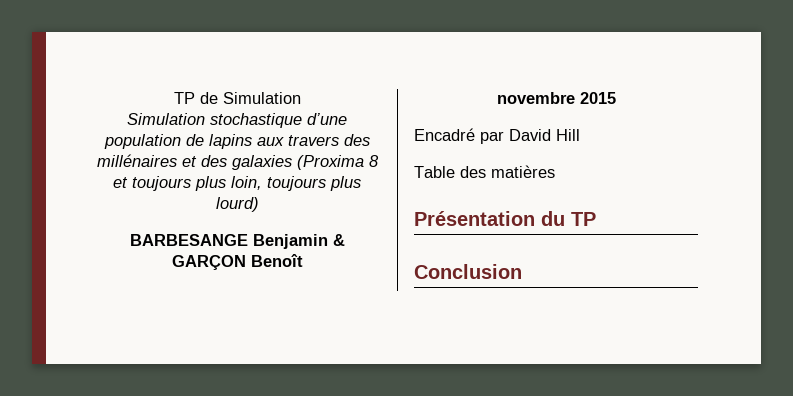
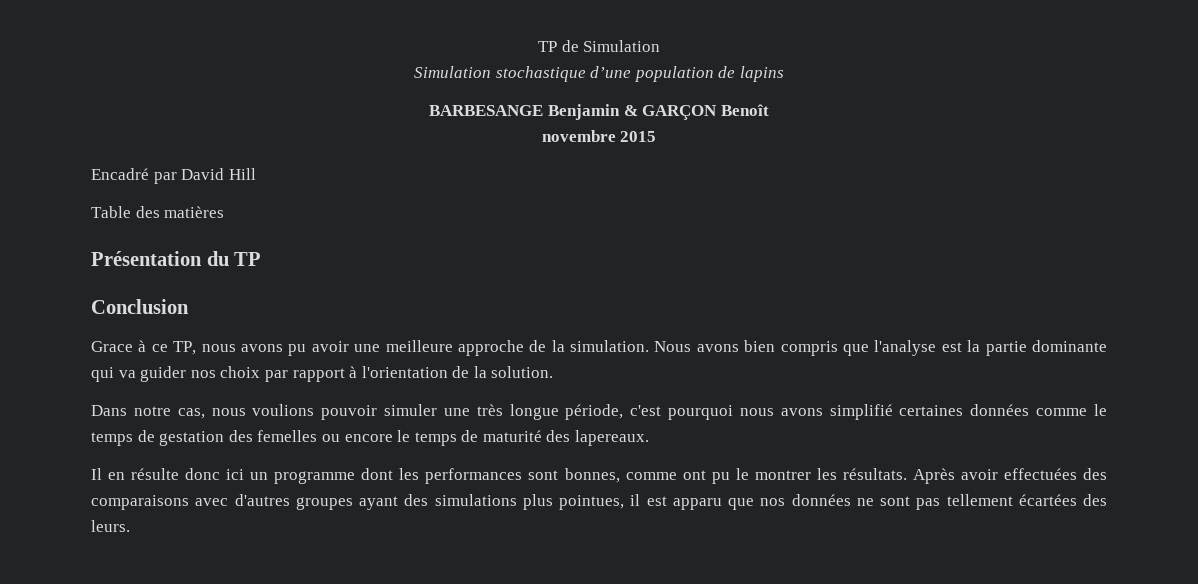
- Simulation stochastique d’une population de lapins aux travers des millénaires et des galaxies (Proxima 8 et toujours plus loin, toujours plus lourd)
+ Simulation stochastique d’une population de lapins
+ Grace à ce TP, nous avons pu avoir une meilleure approche de la simulation. Nous avons bien compris que l'analyse est la partie dominante qui va guider nos choix par rapport à l'orientation de la solution.
+ Dans notre cas, nous voulions pouvoir simuler une très longue période, c'est pourquoi nous avons simplifié certaines données comme le temps de gestation des femelles ou encore le temps de maturité des lapereaux.
+ Il en résulte donc ici un programme dont les performances sont bonnes, comme ont pu le montrer les résultats. Après avoir effectuées des comparaisons avec d'autres groupes ayant des simulations plus pointues, il est apparu que nos données ne sont pas tellement écartées des leurs.

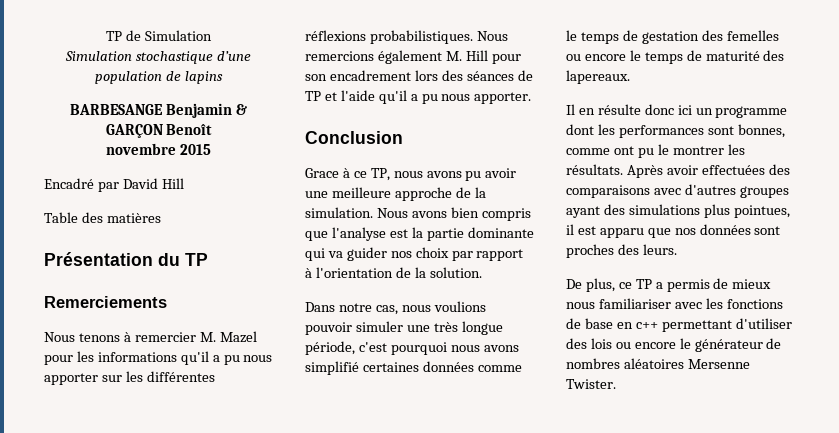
+ Remerciements
+ Nous tenons à remercier M. Mazel pour les informations qu'il a pu nous apporter sur les différentes réflexions probabilistiques. Nous remercions également M. Hill pour son encadrement lors des séances de TP et l'aide qu'il a pu nous apporter.
- Après avoir effectuées des comparaisons avec d'autres groupes ayant des simulations plus pointues, il est apparu que nos données ne sont pas tellement écartées des leurs.
+ Après avoir effectuées des comparaisons avec d'autres groupes ayant des simulations plus pointues, il est apparu que nos données sont proches des leurs.
+ De plus, ce TP a permis de mieux nous familiariser avec les fonctions de base en c++ permettant d'utiliser des lois ou encore le générateur de nombres aléatoires Mersenne Twister.

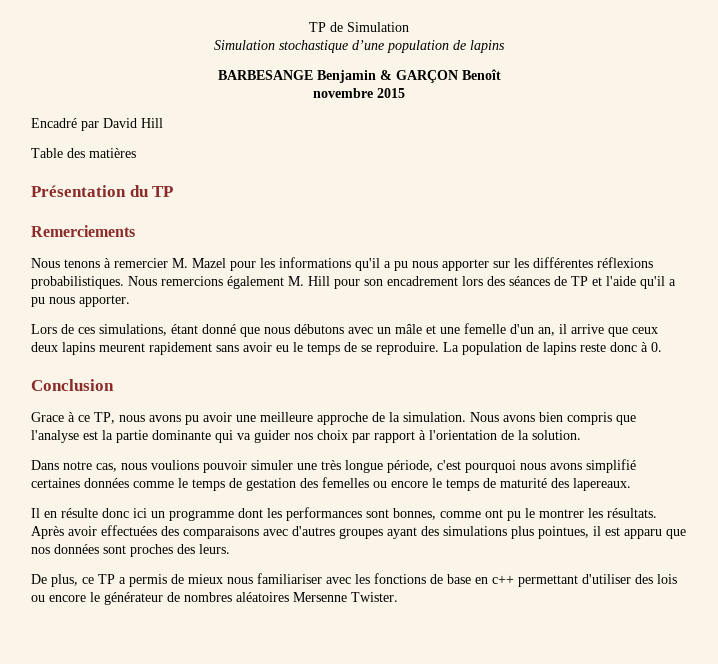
+ Lors de ces simulations, étant donné que nous débutons avec un mâle et une femelle d'un an, il arrive que ceux deux lapins meurent rapidement sans avoir eu le temps de se reproduire. La population de lapins reste donc à 0.

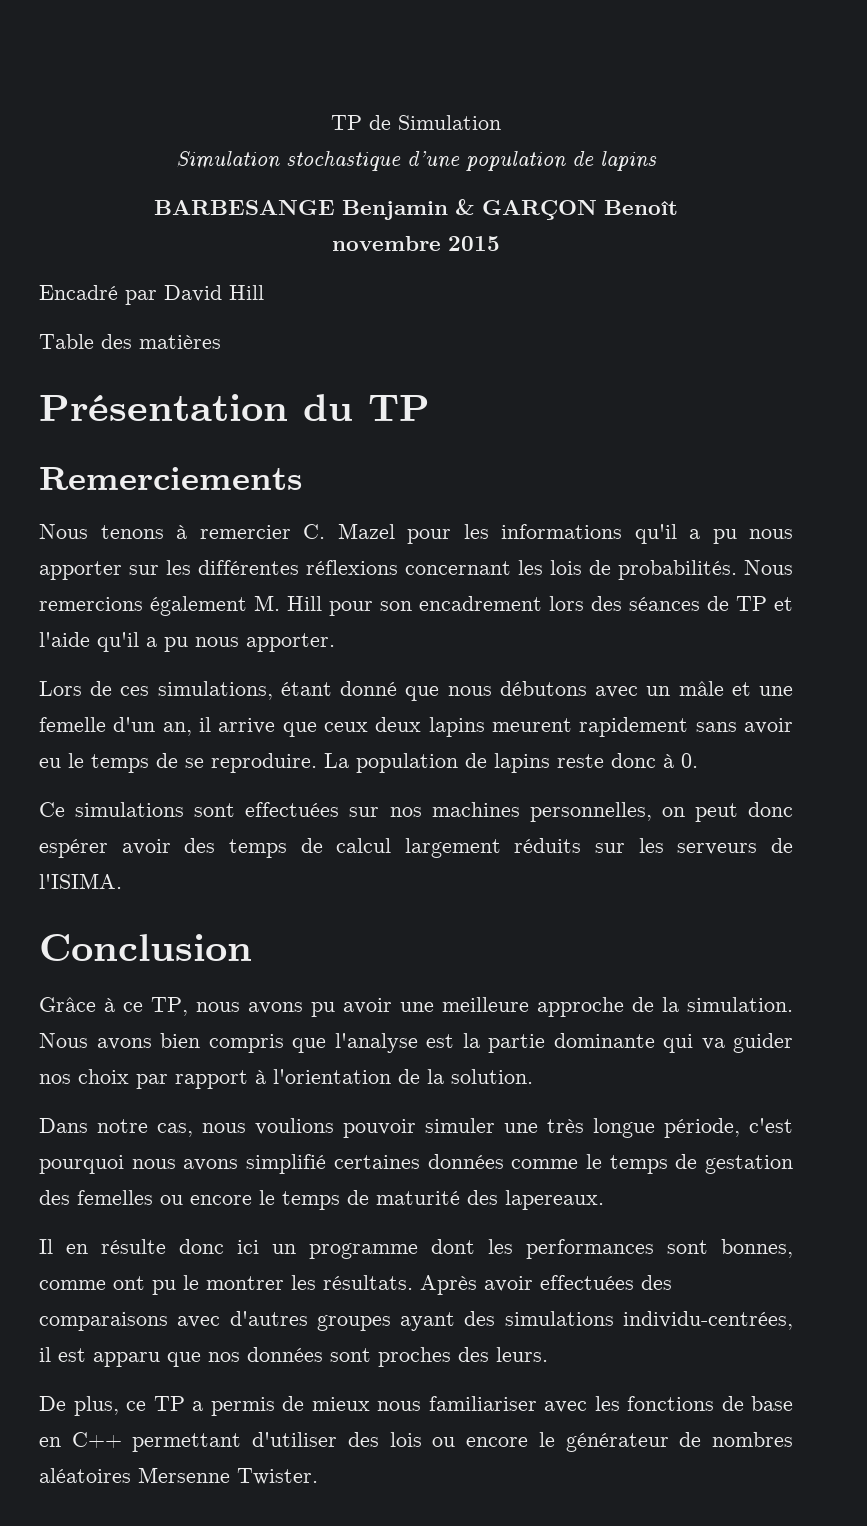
- Nous tenons à remercier M. Mazel pour les informations qu'il a pu nous apporter sur les différentes réflexions probabilistiques.
+ Nous tenons à remercier C. Mazel pour les informations qu'il a pu nous apporter sur les différentes réflexions concernant les lois de probabilités.
+ Ce simulations sont effectuées sur nos machines personnelles, on peut donc espérer avoir des temps de calcul largement réduits sur les serveurs de l'ISIMA.
- Grace à ce TP, nous avons pu avoir une meilleure approche de la simulation.
+ Grâce à ce TP, nous avons pu avoir une meilleure approche de la simulation.
- Après avoir effectuées des comparaisons avec d'autres groupes ayant des simulations plus pointues, il est apparu que nos données sont proches des leurs.
+ Après avoir effectuées des comparaisons avec d'autres groupes ayant des simulations individu-centrées, il est apparu que nos données sont proches des leurs.
- De plus, ce TP a permis de mieux nous familiariser avec les fonctions de base en c++ permettant d'utiliser des lois ou encore le générateur de nombres aléatoires Mersenne Twister.
+ De plus, ce TP a permis de mieux nous familiariser avec les fonctions de base en C++ permettant d'utiliser des lois ou encore le générateur de nombres aléatoires Mersenne Twister.

